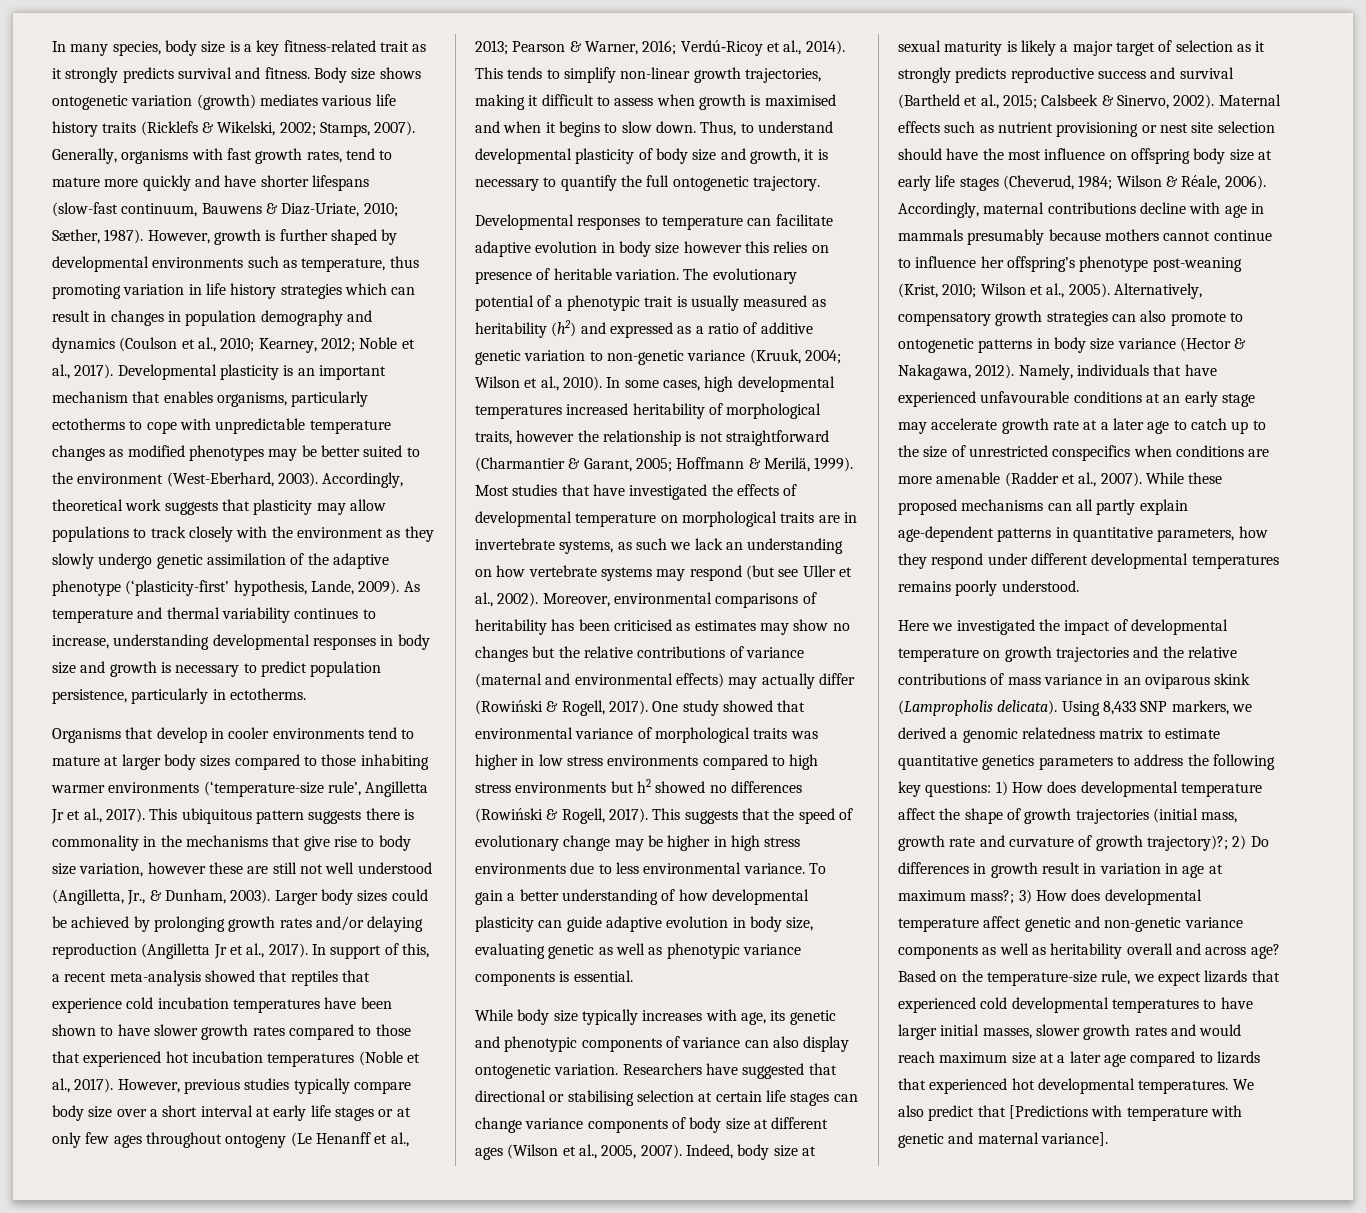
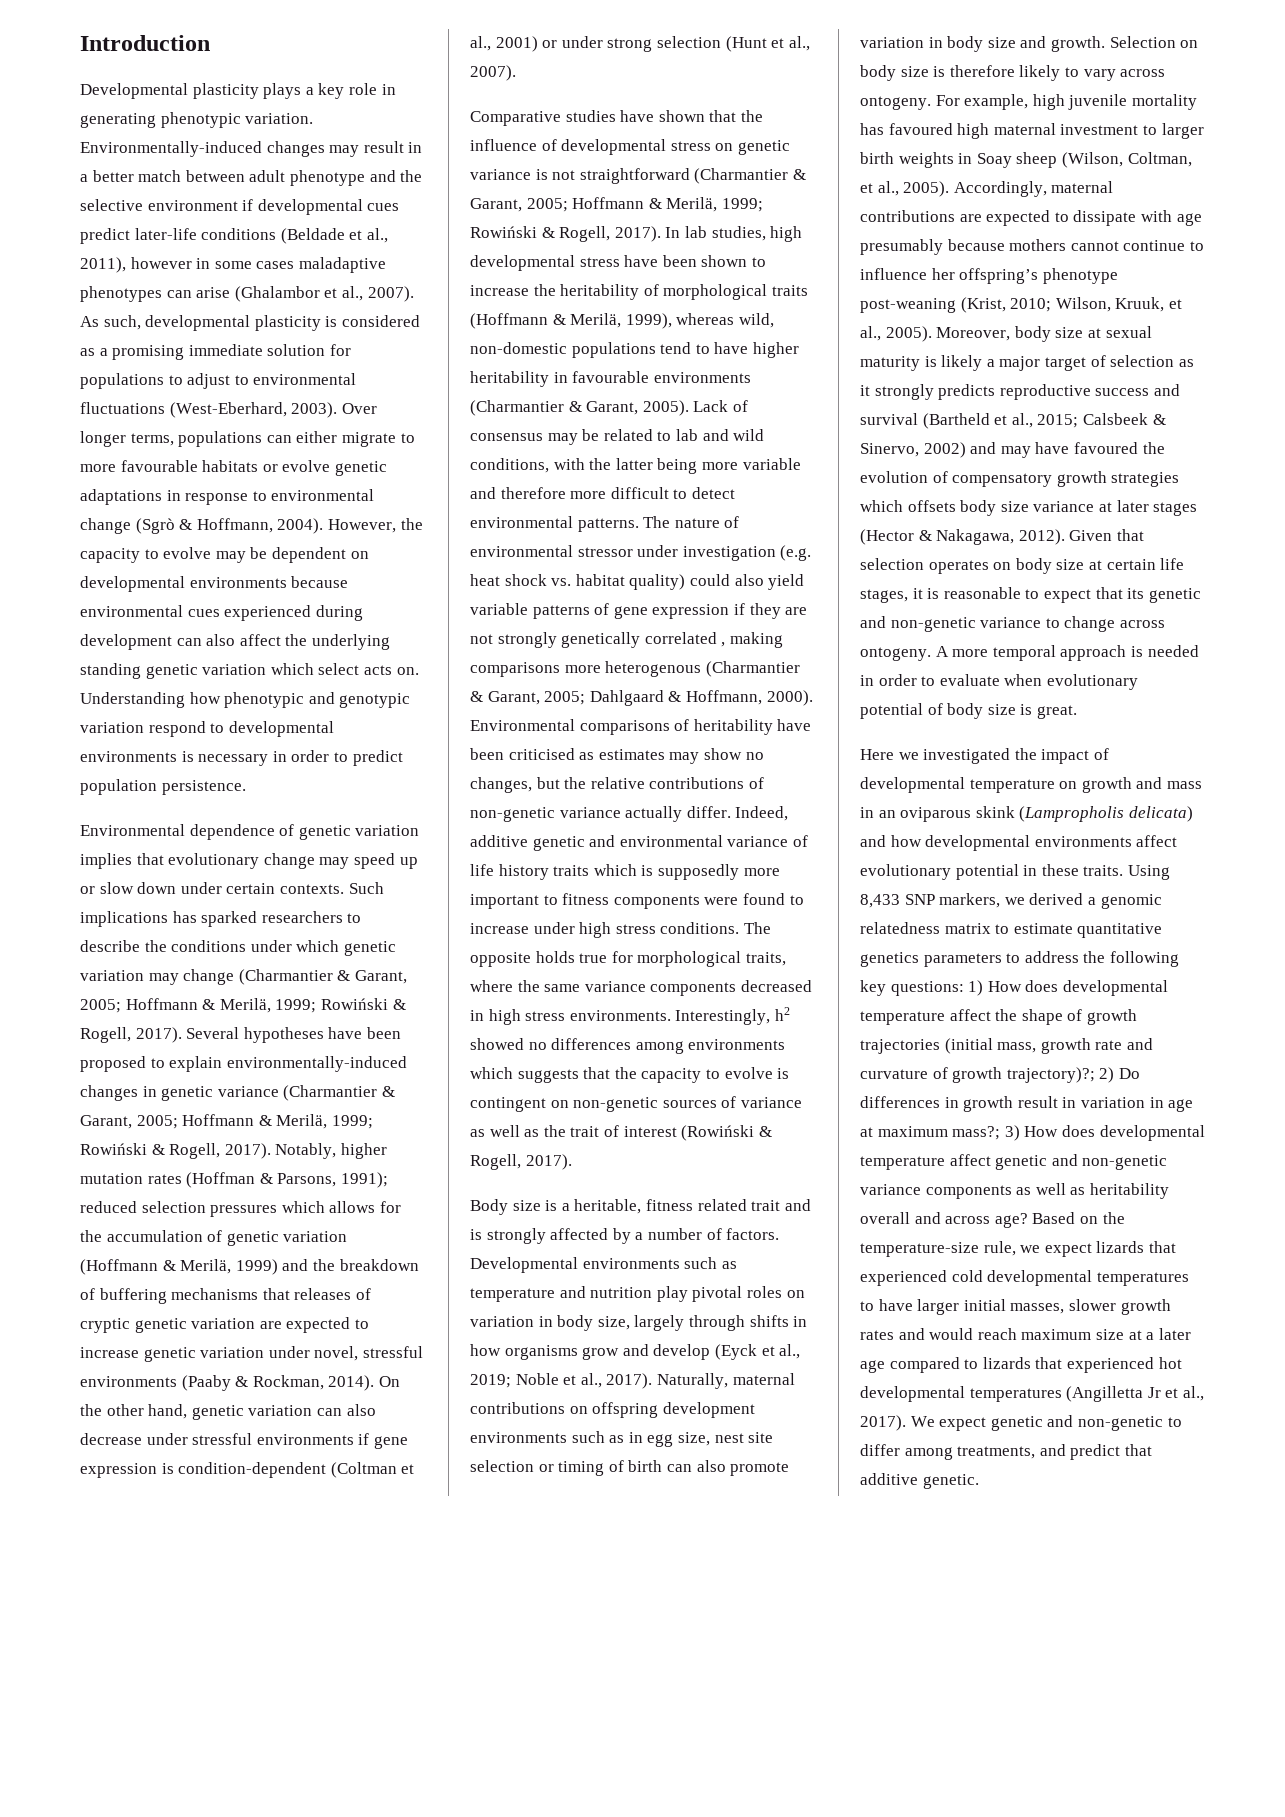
- In many species, body size is a key fitness-related trait as it strongly predicts survival and fitness. Body size shows ontogenetic variation (growth) mediates various life history traits (Ricklefs & Wikelski, 2002; Stamps, 2007). Generally, organisms with fast growth rates, tend to mature more quickly and have shorter lifespans (slow-fast continuum, Bauwens & Diaz-Uriate, 2010; Sæther, 1987). However, growth is further shaped by developmental environments such as temperature, thus promoting variation in life history strategies which can result in changes in population demography and dynamics (Coulson et al., 2010; Kearney, 2012; Noble et al., 2017). Developmental plasticity is an important mechanism that enables organisms, particularly ectotherms to cope with unpredictable temperature changes as modified phenotypes may be better suited to the environment (West-Eberhard, 2003). Accordingly, theoretical work suggests that plasticity may allow populations to track closely with the environment as they slowly undergo genetic assimilation of the adaptive phenotype (‘plasticity-first’ hypothesis, Lande, 2009). As temperature and thermal variability continues to increase, understanding developmental responses in body size and growth is necessary to predict population persistence, particularly in ectotherms.
- Organisms that develop in cooler environments tend to mature at larger body sizes compared to those inhabiting warmer environments (‘temperature-size rule’, Angilletta Jr et al., 2017). This ubiquitous pattern suggests there is commonality in the mechanisms that give rise to body size variation, however these are still not well understood (Angilletta, Jr., & Dunham, 2003). Larger body sizes could be achieved by prolonging growth rates and/or delaying reproduction (Angilletta Jr et al., 2017). In support of this, a recent meta-analysis showed that reptiles that experience cold incubation temperatures have been shown to have slower growth rates compared to those that experienced hot incubation temperatures (Noble et al., 2017). However, previous studies typically compare body size over a short interval at early life stages or at only few ages throughout ontogeny (Le Henanff et al., 2013; Pearson & Warner, 2016; Verdú‐Ricoy et al., 2014). This tends to simplify non-linear growth trajectories, making it difficult to assess when growth is maximised and when it begins to slow down. Thus, to understand developmental plasticity of body size and growth, it is necessary to quantify the full ontogenetic trajectory.
- Developmental responses to temperature can facilitate adaptive evolution in body size however this relies on presence of heritable variation. The evolutionary potential of a phenotypic trait is usually measured as heritability (h2) and expressed as a ratio of additive genetic variation to non-genetic variance (Kruuk, 2004; Wilson et al., 2010). In some cases, high developmental temperatures increased heritability of morphological traits, however the relationship is not straightforward (Charmantier & Garant, 2005; Hoffmann & Merilä, 1999). Most studies that have investigated the effects of developmental temperature on morphological traits are in invertebrate systems, as such we lack an understanding on how vertebrate systems may respond (but see Uller et al., 2002). Moreover, environmental comparisons of heritability has been criticised as estimates may show no changes but the relative contributions of variance (maternal and environmental effects) may actually differ (Rowiński & Rogell, 2017). One study showed that environmental variance of morphological traits was higher in low stress environments compared to high stress environments but h2 showed no differences (Rowiński & Rogell, 2017). This suggests that the speed of evolutionary change may be higher in high stress environments due to less environmental variance. To gain a better understanding of how developmental plasticity can guide adaptive evolution in body size, evaluating genetic as well as phenotypic variance components is essential.
- While body size typically increases with age, its genetic and phenotypic components of variance can also display ontogenetic variation. Researchers have suggested that directional or stabilising selection at certain life stages can change variance components of body size at different ages (Wilson et al., 2005, 2007). Indeed, body size at sexual maturity is likely a major target of selection as it strongly predicts reproductive success and survival (Bartheld et al., 2015; Calsbeek & Sinervo, 2002). Maternal effects such as nutrient provisioning or nest site selection should have the most influence on offspring body size at early life stages (Cheverud, 1984; Wilson & Réale, 2006). Accordingly, maternal contributions decline with age in mammals presumably because mothers cannot continue to influence her offspring’s phenotype post-weaning (Krist, 2010; Wilson et al., 2005). Alternatively, compensatory growth strategies can also promote to ontogenetic patterns in body size variance (Hector & Nakagawa, 2012). Namely, individuals that have experienced unfavourable conditions at an early stage may accelerate growth rate at a later age to catch up to the size of unrestricted conspecifics when conditions are more amenable (Radder et al., 2007). While these proposed mechanisms can all partly explain age-dependent patterns in quantitative parameters, how they respond under different developmental temperatures remains poorly understood.
+ Introduction
+ Developmental plasticity plays a key role in generating phenotypic variation. Environmentally-induced changes may result in a better match between adult phenotype and the selective environment if developmental cues predict later-life conditions (Beldade et al., 2011), however in some cases maladaptive phenotypes can arise (Ghalambor et al., 2007). As such, developmental plasticity is considered as a promising immediate solution for populations to adjust to environmental fluctuations (West-Eberhard, 2003). Over longer terms, populations can either migrate to more favourable habitats or evolve genetic adaptations in response to environmental change (Sgrò & Hoffmann, 2004). However, the capacity to evolve may be dependent on developmental environments because environmental cues experienced during development can also affect the underlying standing genetic variation which select acts on. Understanding how phenotypic and genotypic variation respond to developmental environments is necessary in order to predict population persistence.
+ Environmental dependence of genetic variation implies that evolutionary change may speed up or slow down under certain contexts. Such implications has sparked researchers to describe the conditions under which genetic variation may change (Charmantier & Garant, 2005; Hoffmann & Merilä, 1999; Rowiński & Rogell, 2017). Several hypotheses have been proposed to explain environmentally-induced changes in genetic variance (Charmantier & Garant, 2005; Hoffmann & Merilä, 1999; Rowiński & Rogell, 2017). Notably, higher mutation rates (Hoffman & Parsons, 1991); reduced selection pressures which allows for the accumulation of genetic variation (Hoffmann & Merilä, 1999) and the breakdown of buffering mechanisms that releases of cryptic genetic variation are expected to increase genetic variation under novel, stressful environments (Paaby & Rockman, 2014). On the other hand, genetic variation can also decrease under stressful environments if gene expression is condition-dependent (Coltman et al., 2001) or under strong selection (Hunt et al., 2007).
+ Comparative studies have shown that the influence of developmental stress on genetic variance is not straightforward (Charmantier & Garant, 2005; Hoffmann & Merilä, 1999; Rowiński & Rogell, 2017). In lab studies, high developmental stress have been shown to increase the heritability of morphological traits (Hoffmann & Merilä, 1999), whereas wild, non-domestic populations tend to have higher heritability in favourable environments (Charmantier & Garant, 2005). Lack of consensus may be related to lab and wild conditions, with the latter being more variable and therefore more difficult to detect environmental patterns. The nature of environmental stressor under investigation (e.g. heat shock vs. habitat quality) could also yield variable patterns of gene expression if they are not strongly genetically correlated , making comparisons more heterogenous (Charmantier & Garant, 2005; Dahlgaard & Hoffmann, 2000). Environmental comparisons of heritability have been criticised as estimates may show no changes, but the relative contributions of non-genetic variance actually differ. Indeed, additive genetic and environmental variance of life history traits which is supposedly more important to fitness components were found to increase under high stress conditions. The opposite holds true for morphological traits, where the same variance components decreased in high stress environments. Interestingly, h2 showed no differences among environments which suggests that the capacity to evolve is contingent on non-genetic sources of variance as well as the trait of interest (Rowiński & Rogell, 2017).
+ Body size is a heritable, fitness related trait and is strongly affected by a number of factors. Developmental environments such as temperature and nutrition play pivotal roles on variation in body size, largely through shifts in how organisms grow and develop (Eyck et al., 2019; Noble et al., 2017). Naturally, maternal contributions on offspring development environments such as in egg size, nest site selection or timing of birth can also promote variation in body size and growth. Selection on body size is therefore likely to vary across ontogeny. For example, high juvenile mortality has favoured high maternal investment to larger birth weights in Soay sheep (Wilson, Coltman, et al., 2005). Accordingly, maternal contributions are expected to dissipate with age presumably because mothers cannot continue to influence her offspring’s phenotype post-weaning (Krist, 2010; Wilson, Kruuk, et al., 2005). Moreover, body size at sexual maturity is likely a major target of selection as it strongly predicts reproductive success and survival (Bartheld et al., 2015; Calsbeek & Sinervo, 2002) and may have favoured the evolution of compensatory growth strategies which offsets body size variance at later stages (Hector & Nakagawa, 2012). Given that selection operates on body size at certain life stages, it is reasonable to expect that its genetic and non-genetic variance to change across ontogeny. A more temporal approach is needed in order to evaluate when evolutionary potential of body size is great.
- Here we investigated the impact of developmental temperature on growth trajectories and the relative contributions of mass variance in an oviparous skink (Lampropholis delicata).
+ Here we investigated the impact of developmental temperature on growth and mass in an oviparous skink (Lampropholis delicata) and how developmental environments affect evolutionary potential in these traits.
- Based on the temperature-size rule, we expect lizards that experienced cold developmental temperatures to have larger initial masses, slower growth rates and would reach maximum size at a later age compared to lizards that experienced hot developmental temperatures. We also predict that [Predictions with temperature with genetic and maternal variance].
+ Based on the temperature-size rule, we expect lizards that experienced cold developmental temperatures to have larger initial masses, slower growth rates and would reach maximum size at a later age compared to lizards that experienced hot developmental temperatures (Angilletta Jr et al., 2017). We expect genetic and non-genetic to differ among treatments, and predict that additive genetic.

